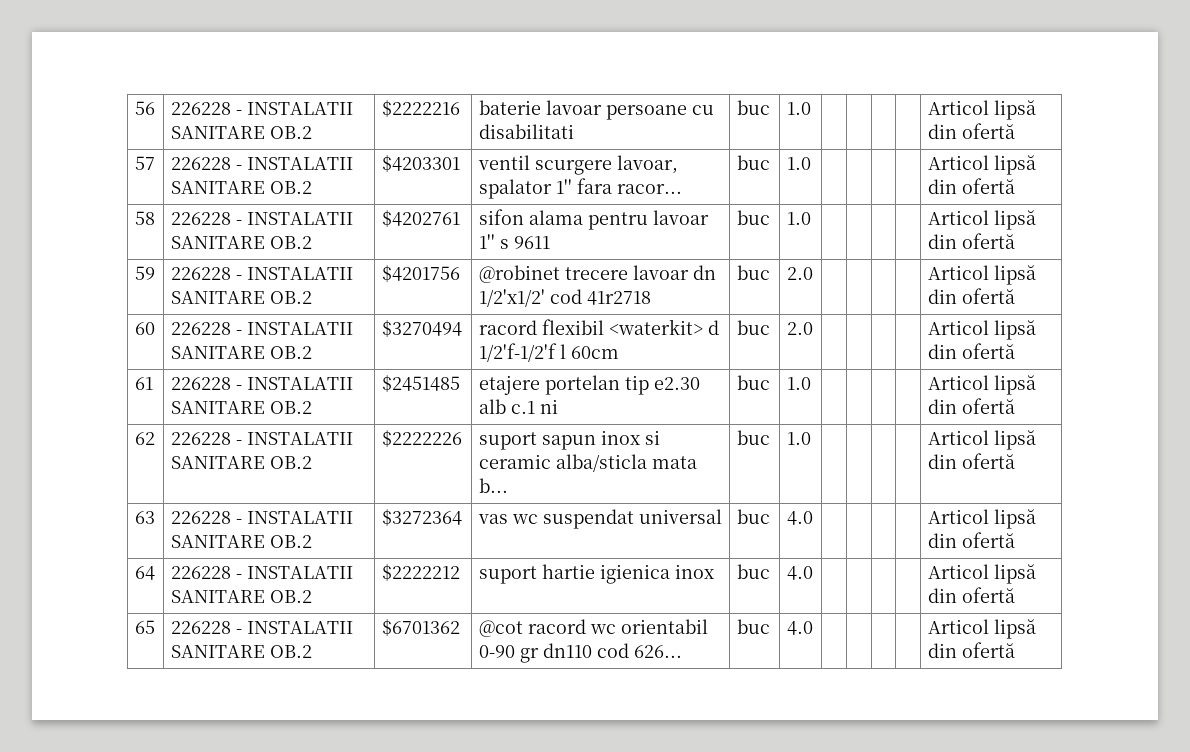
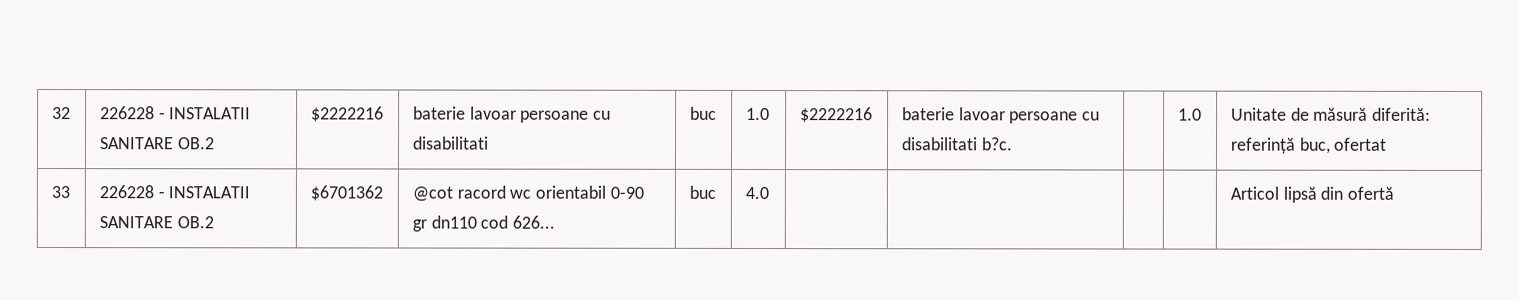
- 56 | 226228 - INSTALATII SANITARE OB.2 | $2222216 | baterie lavoar persoane cu disabilitati | buc | 1.0 | | | | | Articol lipsă din ofertă
- 57 | 226228 - INSTALATII SANITARE OB.2 | $4203301 | ventil scurgere lavoar, spalator 1'' fara racor... | buc | 1.0 | | | | | Articol lipsă din ofertă
- 58 | 226228 - INSTALATII SANITARE OB.2 | $4202761 | sifon alama pentru lavoar 1'' s 9611 | buc | 1.0 | | | | | Articol lipsă din ofertă
- 59 | 226228 - INSTALATII SANITARE OB.2 | $4201756 | @robinet trecere lavoar dn 1/2'x1/2' cod 41r2718 | buc | 2.0 | | | | | Articol lipsă din ofertă
- 60 | 226228 - INSTALATII SANITARE OB.2 | $3270494 | racord flexibil <waterkit> d 1/2'f-1/2'f l 60cm | buc | 2.0 | | | | | Articol lipsă din ofertă
- 61 | 226228 - INSTALATII SANITARE OB.2 | $2451485 | etajere portelan tip e2.30 alb c.1 ni | buc | 1.0 | | | | | Articol lipsă din ofertă
- 62 | 226228 - INSTALATII SANITARE OB.2 | $2222226 | suport sapun inox si ceramic alba/sticla mata b... | buc | 1.0 | | | | | Articol lipsă din ofertă
- 63 | 226228 - INSTALATII SANITARE OB.2 | $3272364 | vas wc suspendat universal | buc | 4.0 | | | | | Articol lipsă din ofertă
- 64 | 226228 - INSTALATII SANITARE OB.2 | $2222212 | suport hartie igienica inox | buc | 4.0 | | | | | Articol lipsă din ofertă
- 65 | 226228 - INSTALATII SANITARE OB.2 | $6701362 | @cot racord wc orientabil 0-90 gr dn110 cod 626... | buc | 4.0 | | | | | Articol lipsă din ofertă
+ 32 | 226228 - INSTALATII SANITARE OB.2 | $2222216 | baterie lavoar persoane cu disabilitati | buc | 1.0 | $2222216 | baterie lavoar persoane cu disabilitati b?c. | | 1.0 | Unitate de măsură diferită: referință buc, ofertat
+ 33 | 226228 - INSTALATII SANITARE OB.2 | $6701362 | @cot racord wc orientabil 0-90 gr dn110 cod 626... | buc | 4.0 | | | | | Articol lipsă din ofertă

